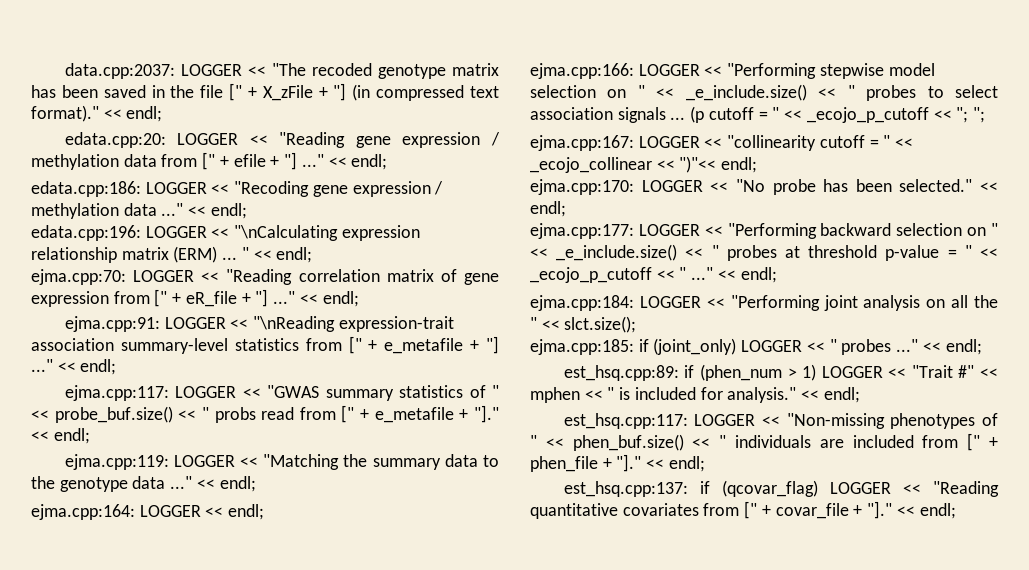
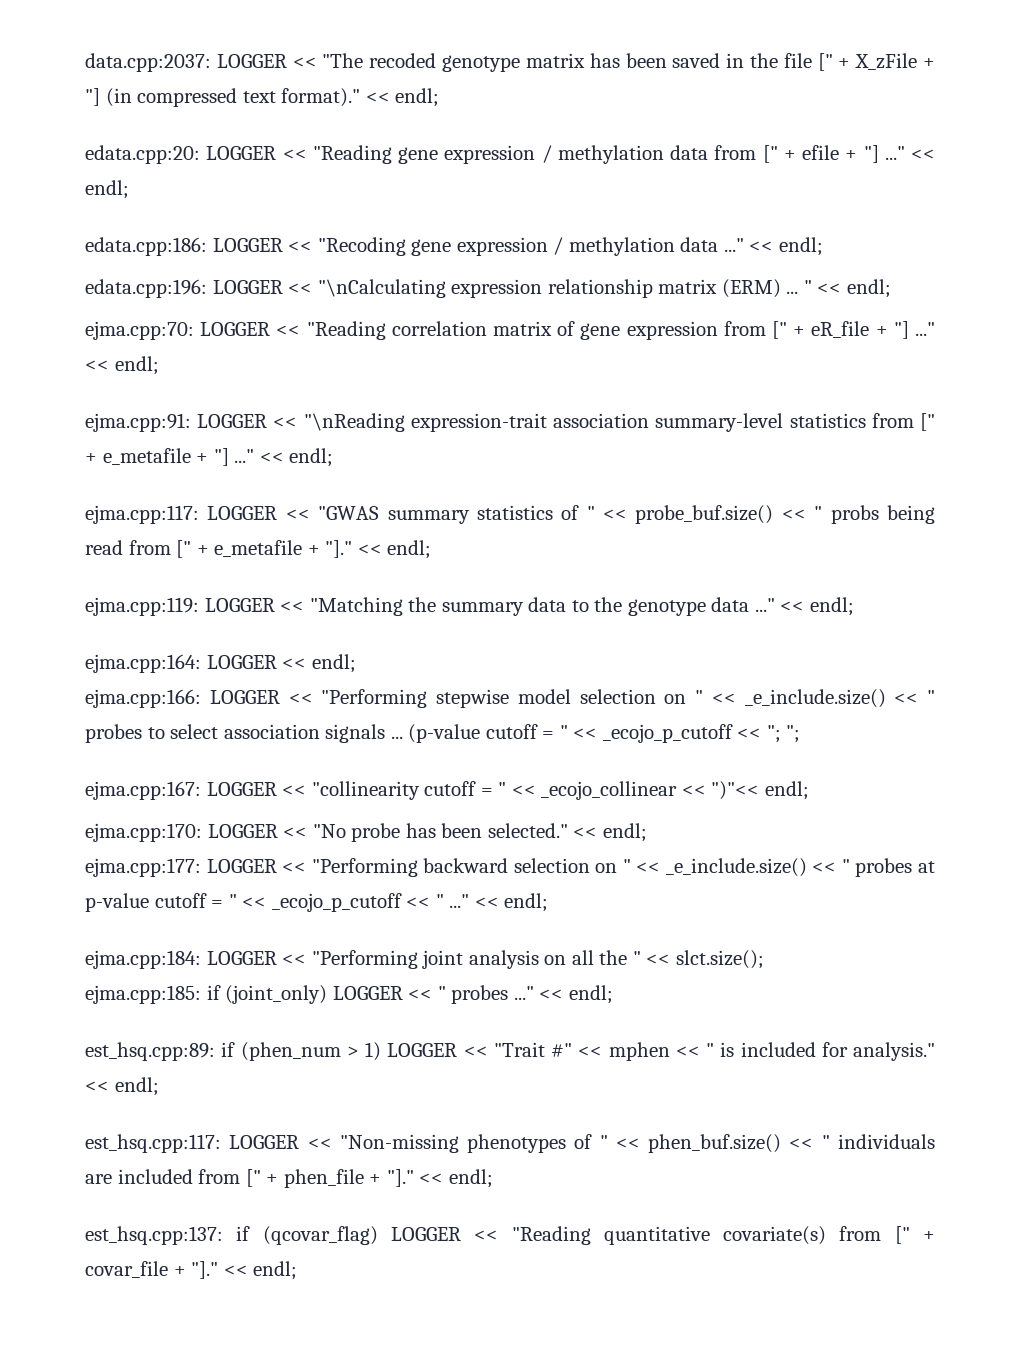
- ejma.cpp:117: LOGGER << "GWAS summary statistics of " << probe_buf.size() << " probs read from [" + e_metafile + "]."
+ ejma.cpp:117: LOGGER << "GWAS summary statistics of " << probe_buf.size() << " probs being read from [" + e_metafile + "]."
- (p cutoff = " << _ecojo_p_cutoff << "; ";
+ (p-value cutoff = " << _ecojo_p_cutoff << "; ";
- ejma.cpp:177: LOGGER << "Performing backward selection on " << _e_include.size() << " probes at threshold p-value = " << _ecojo_p_cutoff << " ..."
+ ejma.cpp:177: LOGGER << "Performing backward selection on " << _e_include.size() << " probes at p-value cutoff = " << _ecojo_p_cutoff << " ..."
- est_hsq.cpp:137: if (qcovar_flag) LOGGER << "Reading quantitative covariates from [" + covar_file + "]."
+ est_hsq.cpp:137: if (qcovar_flag) LOGGER << "Reading quantitative covariate(s) from [" + covar_file + "]."

